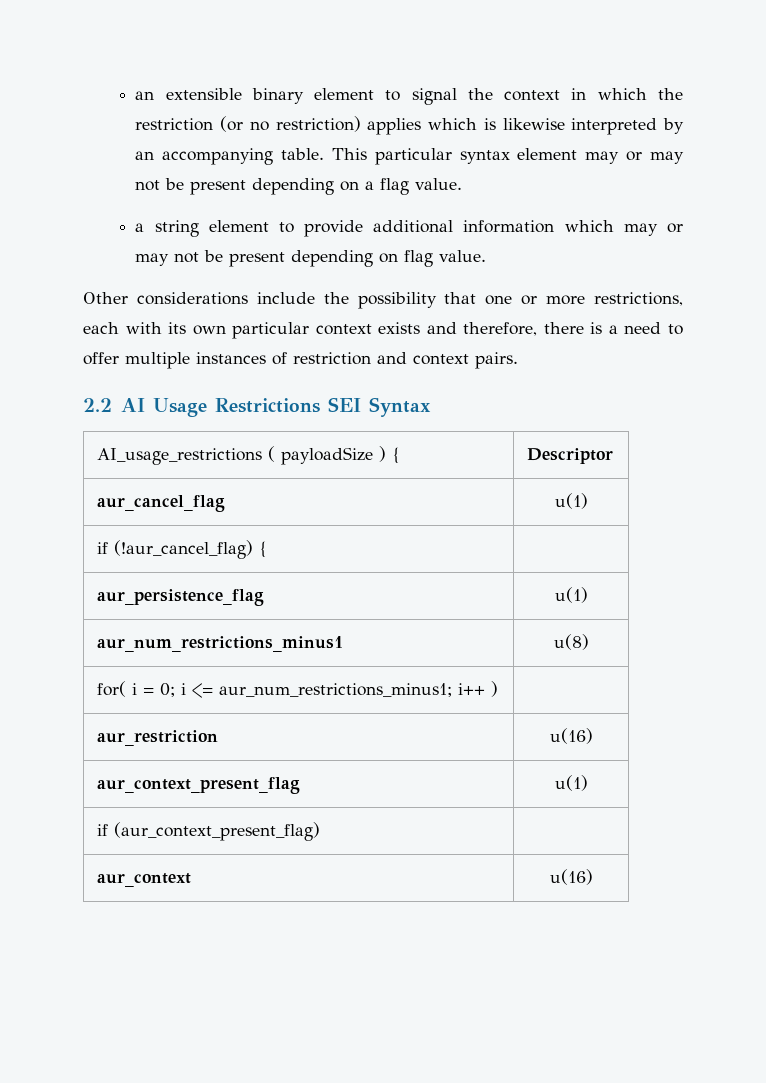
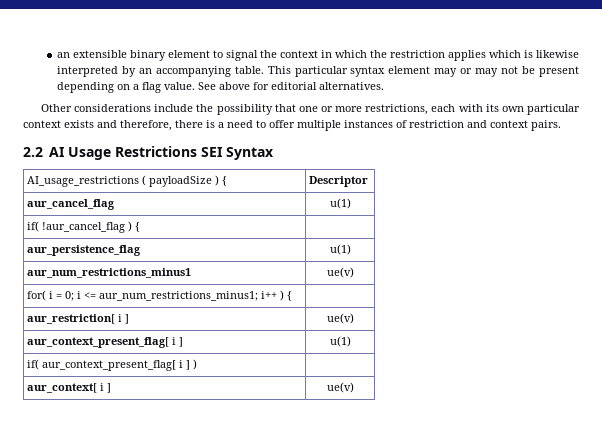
- an extensible binary element to signal the context in which the restriction (or no restriction) applies which is likewise interpreted by an accompanying table.
+ an extensible binary element to signal the context in which the restriction applies which is likewise interpreted by an accompanying table.
- This particular syntax element may or may not be present depending on a flag value.
- a string element to provide additional information which may or may not be present depending on flag value.
+ This particular syntax element may or may not be present depending on a flag value. See above for editorial alternatives.
- if (!aur_cancel_flag) { |
+ if( !aur_cancel_flag ) { |
- aur_num_restrictions_minus1 | u(8)
+ aur_num_restrictions_minus1 | ue(v)
- for( i = 0; i <= aur_num_restrictions_minus1; i++ ) |
- aur_restriction | u(16)
- aur_context_present_flag | u(1)
- if (aur_context_present_flag) |
- aur_context | u(16)
+ for( i = 0; i <= aur_num_restrictions_minus1; i++ ) { |
+ aur_restriction[ i ] | ue(v)
+ aur_context_present_flag[ i ] | u(1)
+ if( aur_context_present_flag[ i ] ) |
+ aur_context[ i ] | ue(v)

